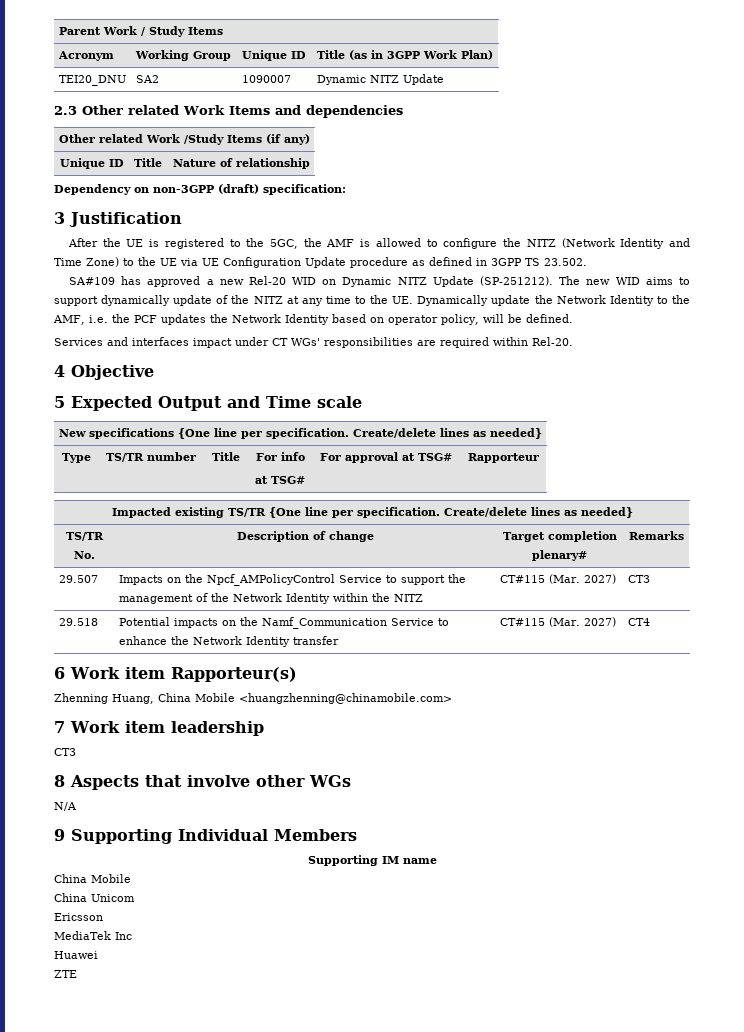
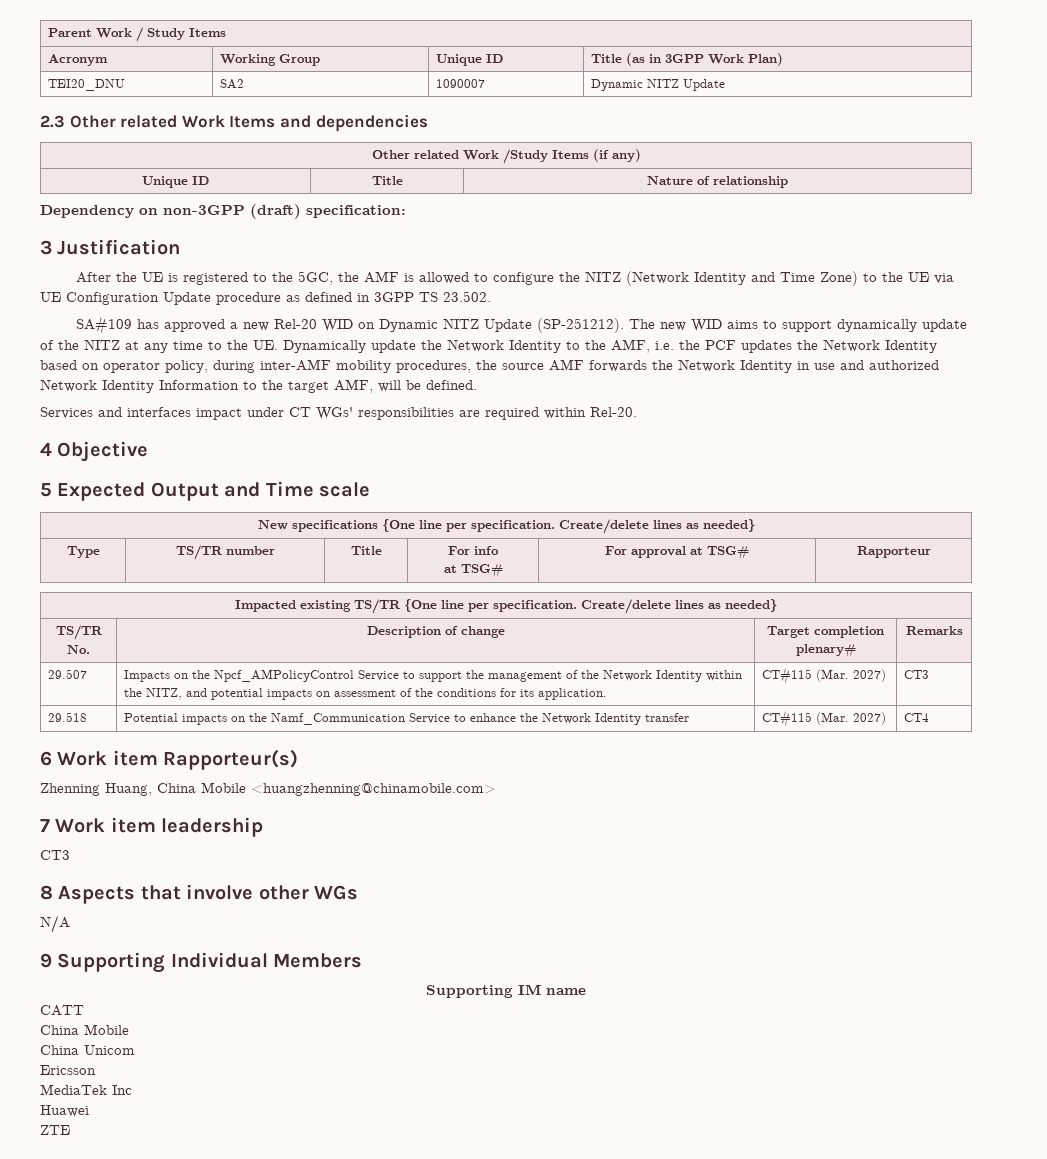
- The new WID aims to support dynamically update of the NITZ at any time to the UE. Dynamically update the Network Identity to the AMF, i.e. the PCF updates the Network Identity based on operator policy, will be defined.
+ The new WID aims to support dynamically update of the NITZ at any time to the UE. Dynamically update the Network Identity to the AMF, i.e. the PCF updates the Network Identity based on operator policy, during inter-AMF mobility procedures, the source AMF forwards the Network Identity in use and authorized Network Identity Information to the target AMF, will be defined.
- 29.507 | Impacts on the Npcf_AMPolicyControl Service to support the management of the Network Identity within the NITZ | CT#115 (Mar. 2027) | CT3
+ 29.507 | Impacts on the Npcf_AMPolicyControl Service to support the management of the Network Identity within the NITZ, and potential impacts on assessment of the conditions for its application. | CT#115 (Mar. 2027) | CT3
+ CATT

